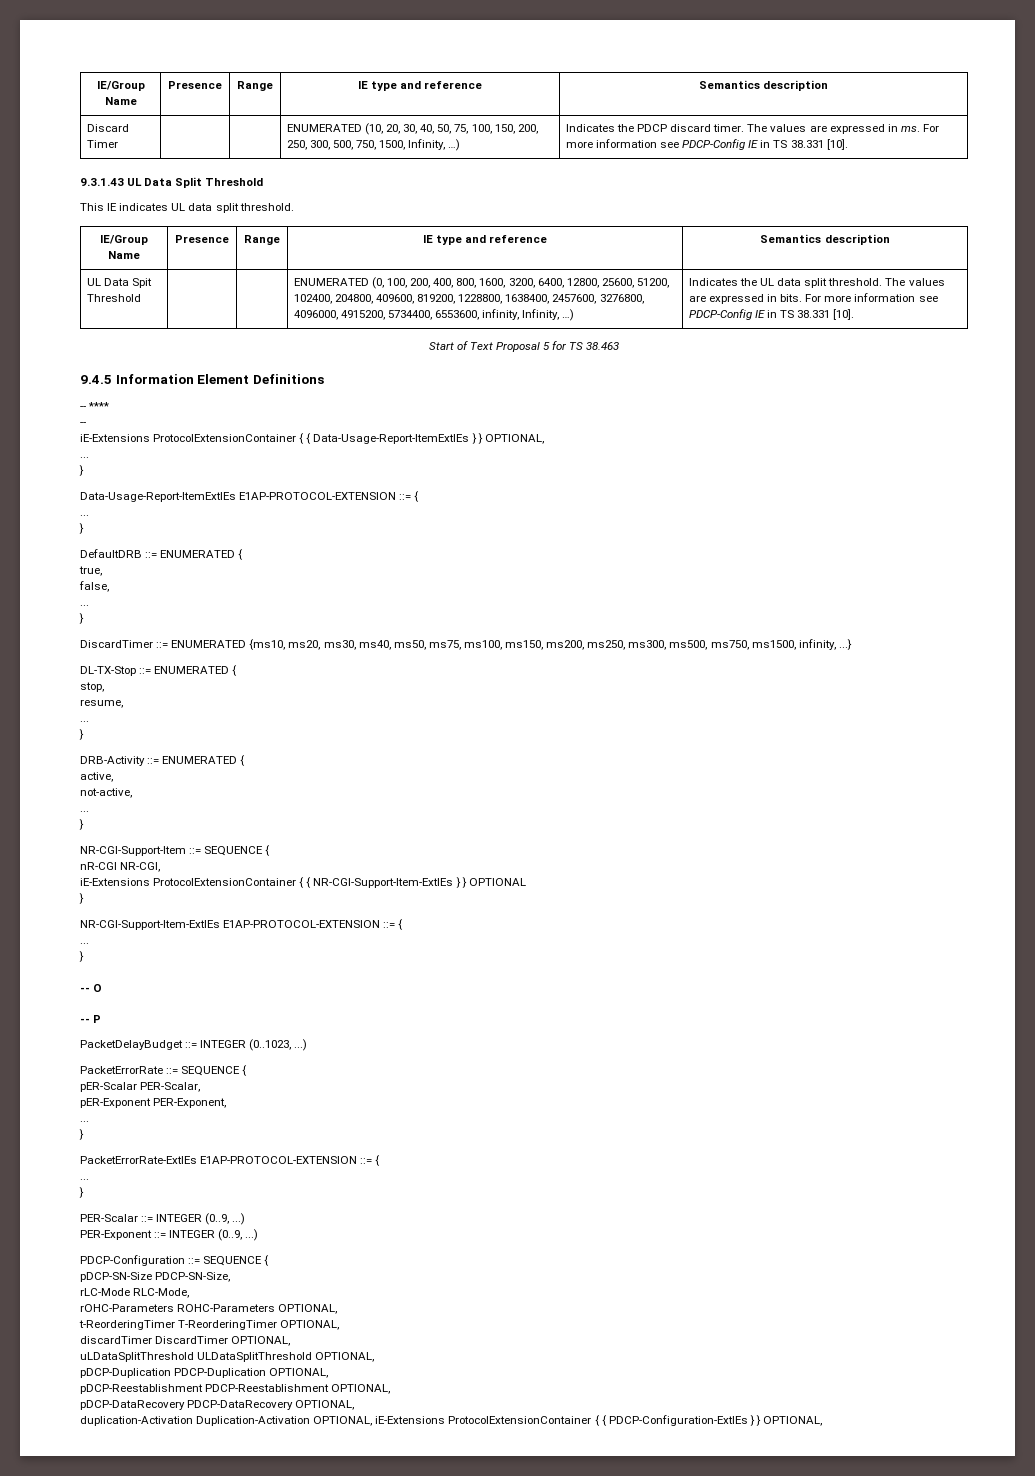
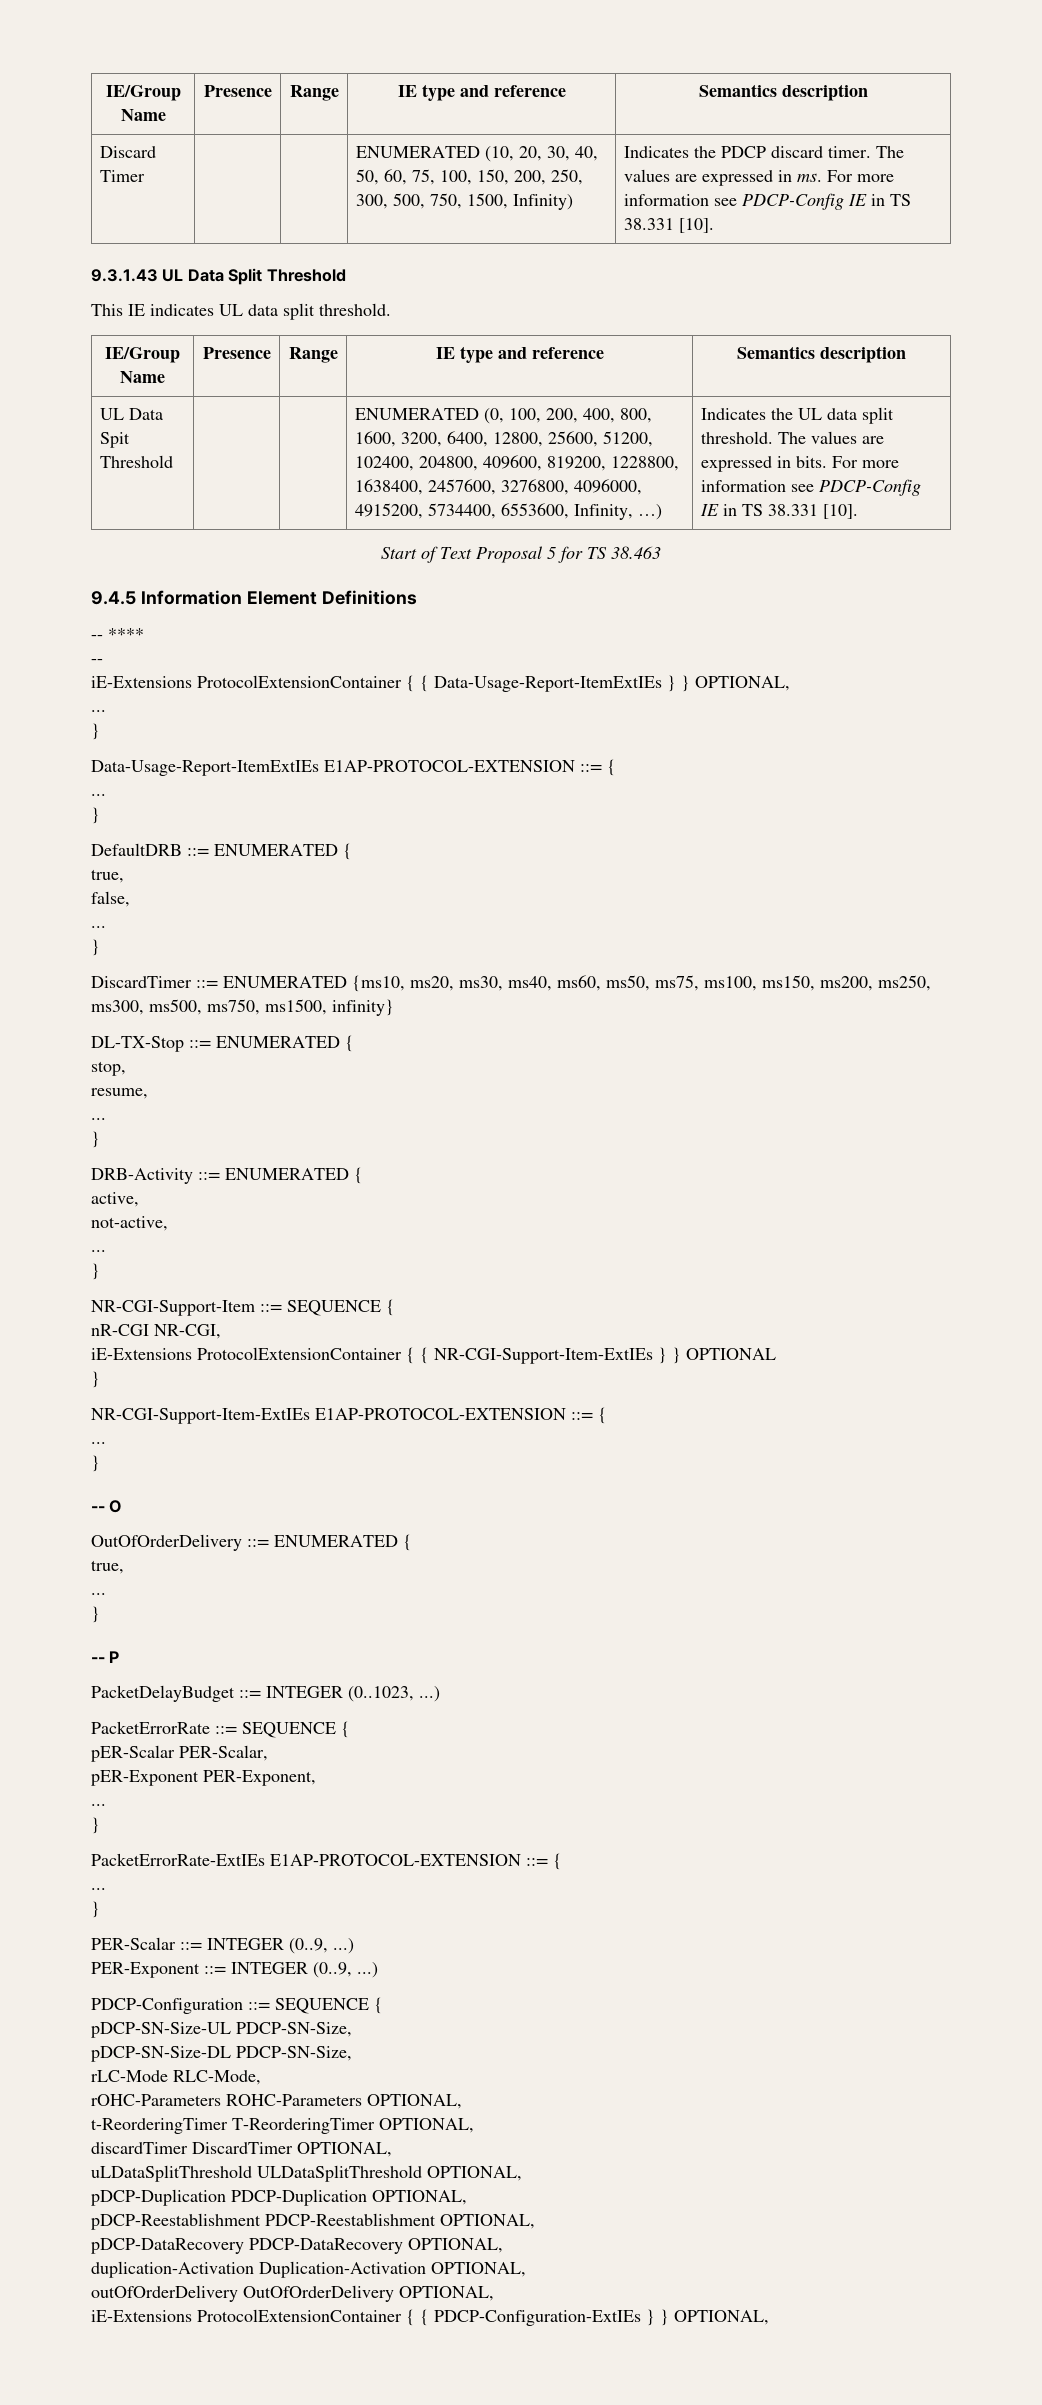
- Discard Timer | | | ENUMERATED (10, 20, 30, 40, 50, 75, 100, 150, 200, 250, 300, 500, 750, 1500, Infinity, …) | Indicates the PDCP discard timer. The values are expressed in ms. For more information see PDCP-Config IE in TS 38.331 [10].
+ Discard Timer | | | ENUMERATED (10, 20, 30, 40, 50, 60, 75, 100, 150, 200, 250, 300, 500, 750, 1500, Infinity) | Indicates the PDCP discard timer. The values are expressed in ms. For more information see PDCP-Config IE in TS 38.331 [10].
- ENUMERATED (0, 100, 200, 400, 800, 1600, 3200, 6400, 12800, 25600, 51200, 102400, 204800, 409600, 819200, 1228800, 1638400, 2457600, 3276800, 4096000, 4915200, 5734400, 6553600, infinity, Infinity, …)
+ ENUMERATED (0, 100, 200, 400, 800, 1600, 3200, 6400, 12800, 25600, 51200, 102400, 204800, 409600, 819200, 1228800, 1638400, 2457600, 3276800, 4096000, 4915200, 5734400, 6553600, Infinity, …)
- DiscardTimer ::= ENUMERATED {ms10, ms20, ms30, ms40, ms50, ms75, ms100, ms150, ms200, ms250, ms300, ms500, ms750, ms1500, infinity, ...}
+ DiscardTimer ::= ENUMERATED {ms10, ms20, ms30, ms40, ms60, ms50, ms75, ms100, ms150, ms200, ms250, ms300, ms500, ms750, ms1500, infinity}
+ OutOfOrderDelivery ::= ENUMERATED {
+ true,
+ ...
+ }
- pDCP-SN-Size PDCP-SN-Size,
+ pDCP-SN-Size-UL PDCP-SN-Size,
+ pDCP-SN-Size-DL PDCP-SN-Size,
- duplication-Activation Duplication-Activation OPTIONAL, iE-Extensions ProtocolExtensionContainer { { PDCP-Configuration-ExtIEs } } OPTIONAL,
+ duplication-Activation Duplication-Activation OPTIONAL,
+ outOfOrderDelivery OutOfOrderDelivery OPTIONAL,
+ iE-Extensions ProtocolExtensionContainer { { PDCP-Configuration-ExtIEs } } OPTIONAL,

